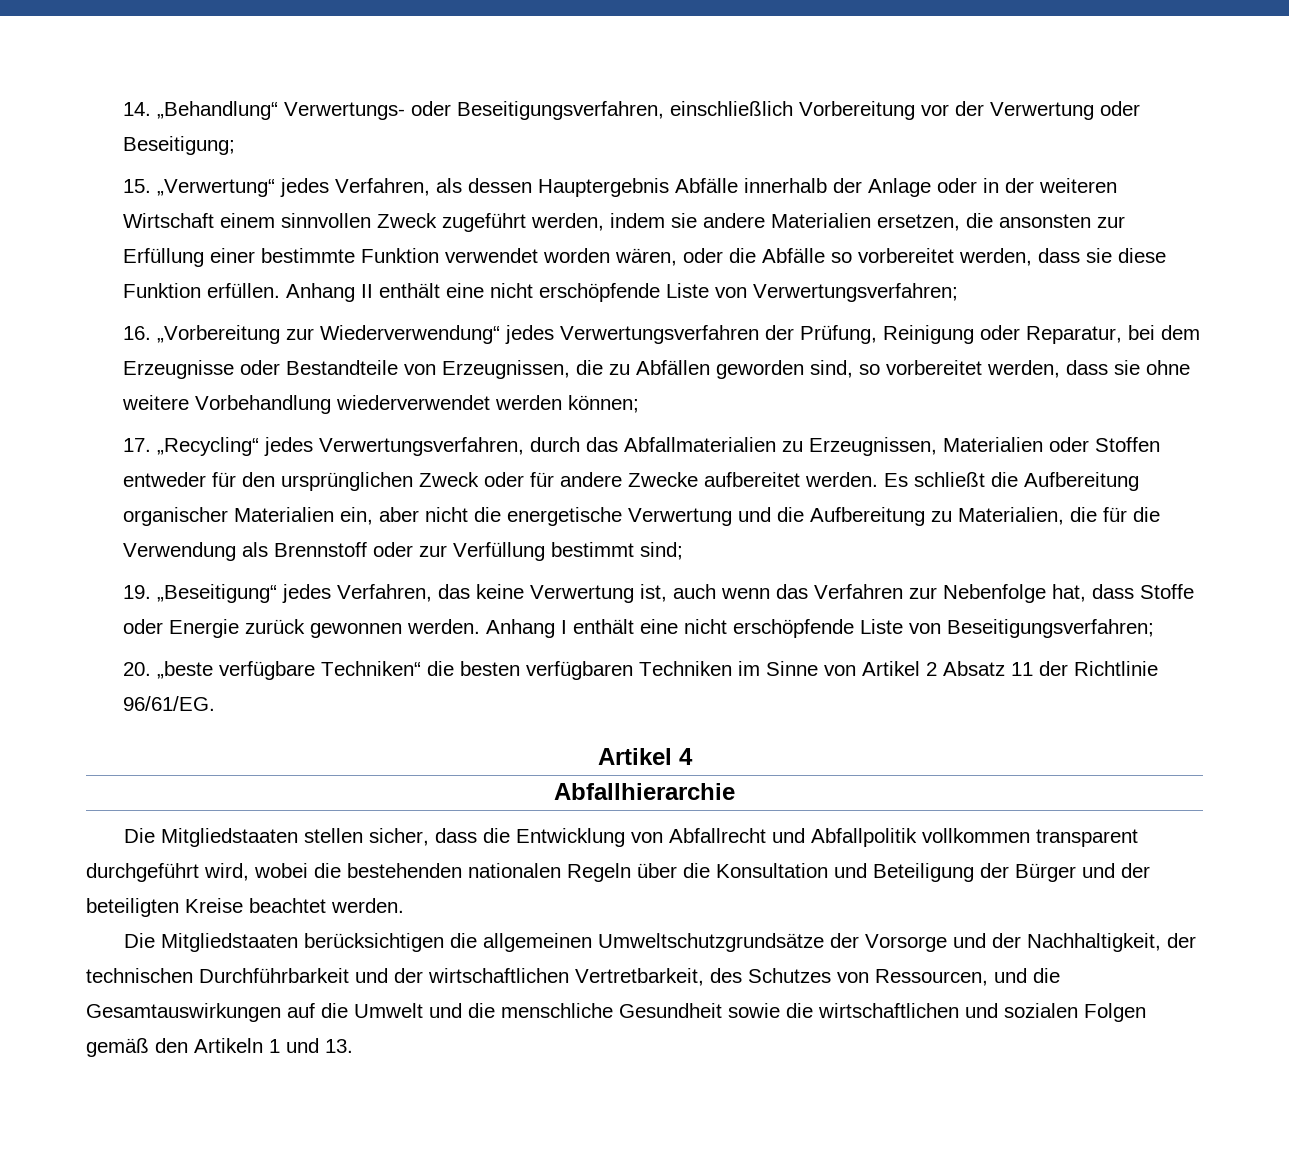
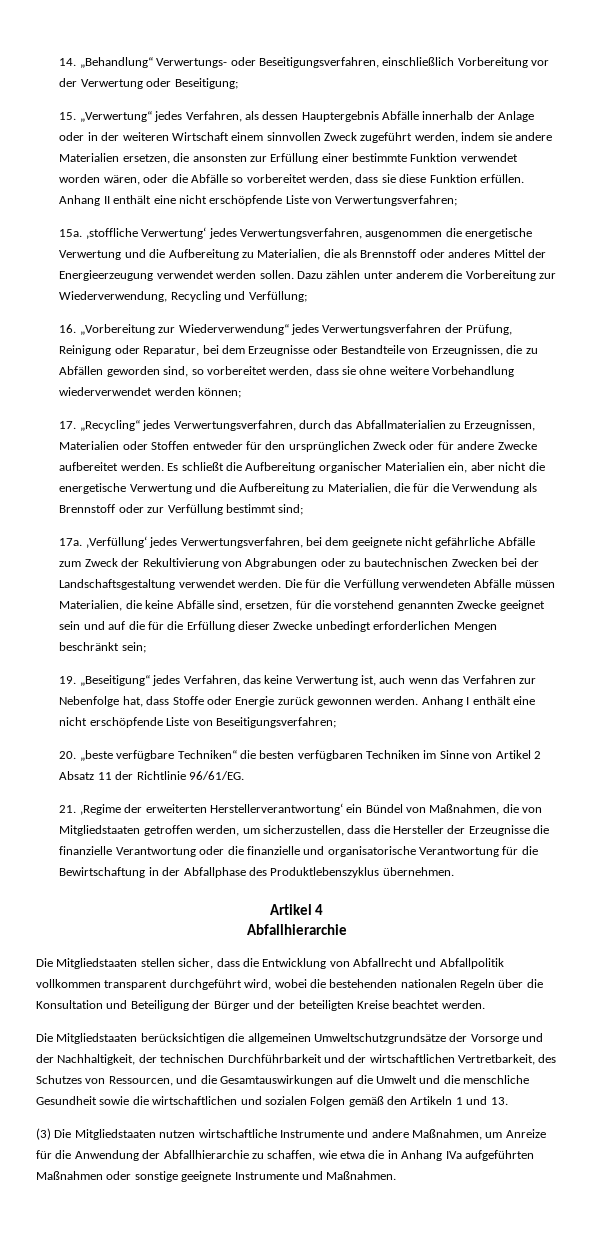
+ 15a. ‚stoffliche Verwertung‘ jedes Verwertungsverfahren, ausgenommen die energetische Verwertung und die Aufbereitung zu Materialien, die als Brennstoff oder anderes Mittel der Energieerzeugung verwendet werden sollen. Dazu zählen unter anderem die Vorbereitung zur Wiederverwendung, Recycling und Verfüllung;
+ 17a. ‚Verfüllung‘ jedes Verwertungsverfahren, bei dem geeignete nicht gefährliche Abfälle zum Zweck der Rekultivierung von Abgrabungen oder zu bautechnischen Zwecken bei der Landschaftsgestaltung verwendet werden. Die für die Verfüllung verwendeten Abfälle müssen Materialien, die keine Abfälle sind, ersetzen, für die vorstehend genannten Zwecke geeignet sein und auf die für die Erfüllung dieser Zwecke unbedingt erforderlichen Mengen beschränkt sein;
+ 21. ‚Regime der erweiterten Herstellerverantwortung‘ ein Bündel von Maßnahmen, die von Mitgliedstaaten getroffen werden, um sicherzustellen, dass die Hersteller der Erzeugnisse die finanzielle Verantwortung oder die finanzielle und organisatorische Verantwortung für die Bewirtschaftung in der Abfallphase des Produktlebenszyklus übernehmen.
+ (3) Die Mitgliedstaaten nutzen wirtschaftliche Instrumente und andere Maßnahmen, um Anreize für die Anwendung der Abfallhierarchie zu schaffen, wie etwa die in Anhang IVa aufgeführten Maßnahmen oder sonstige geeignete Instrumente und Maßnahmen.

